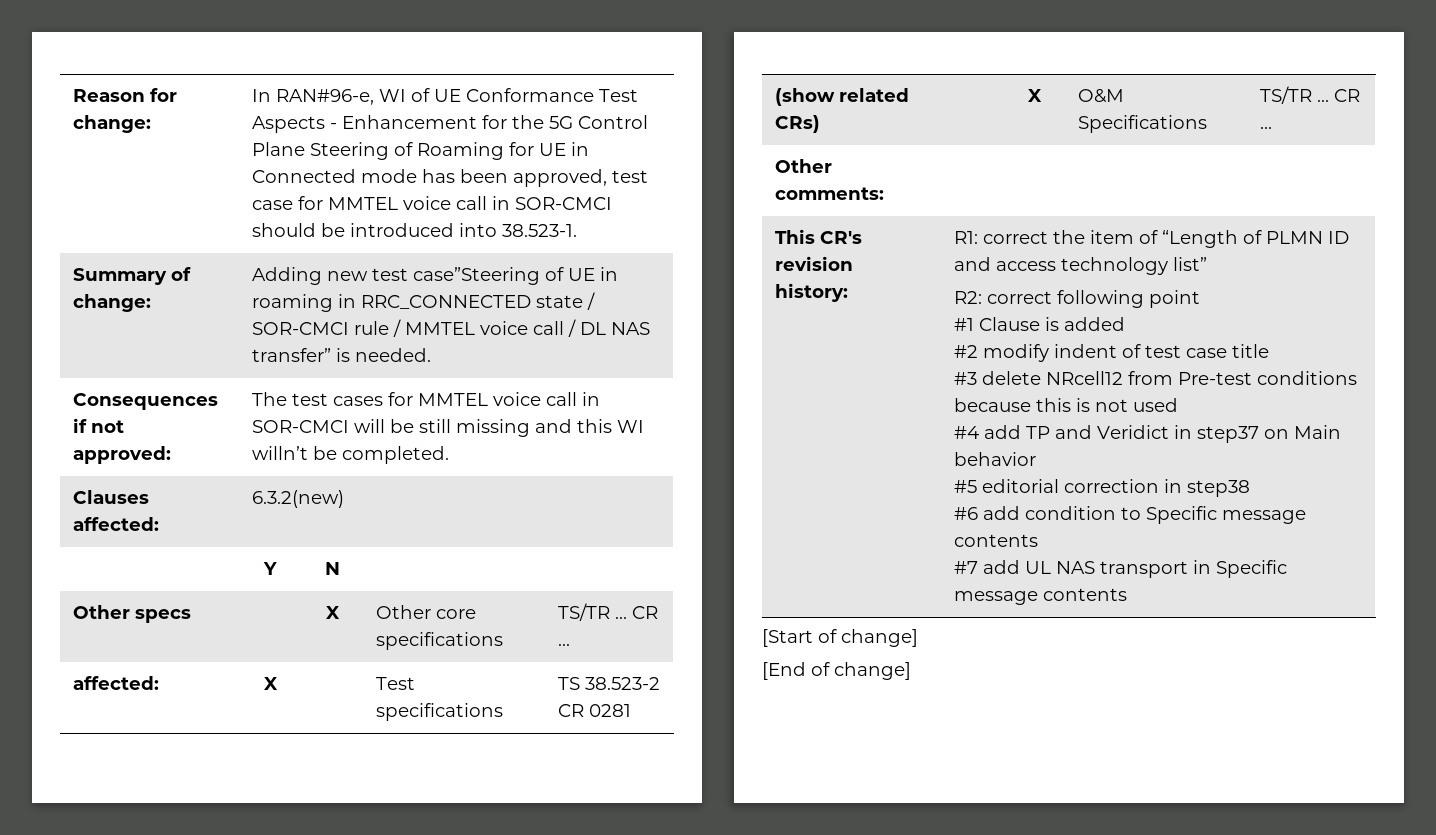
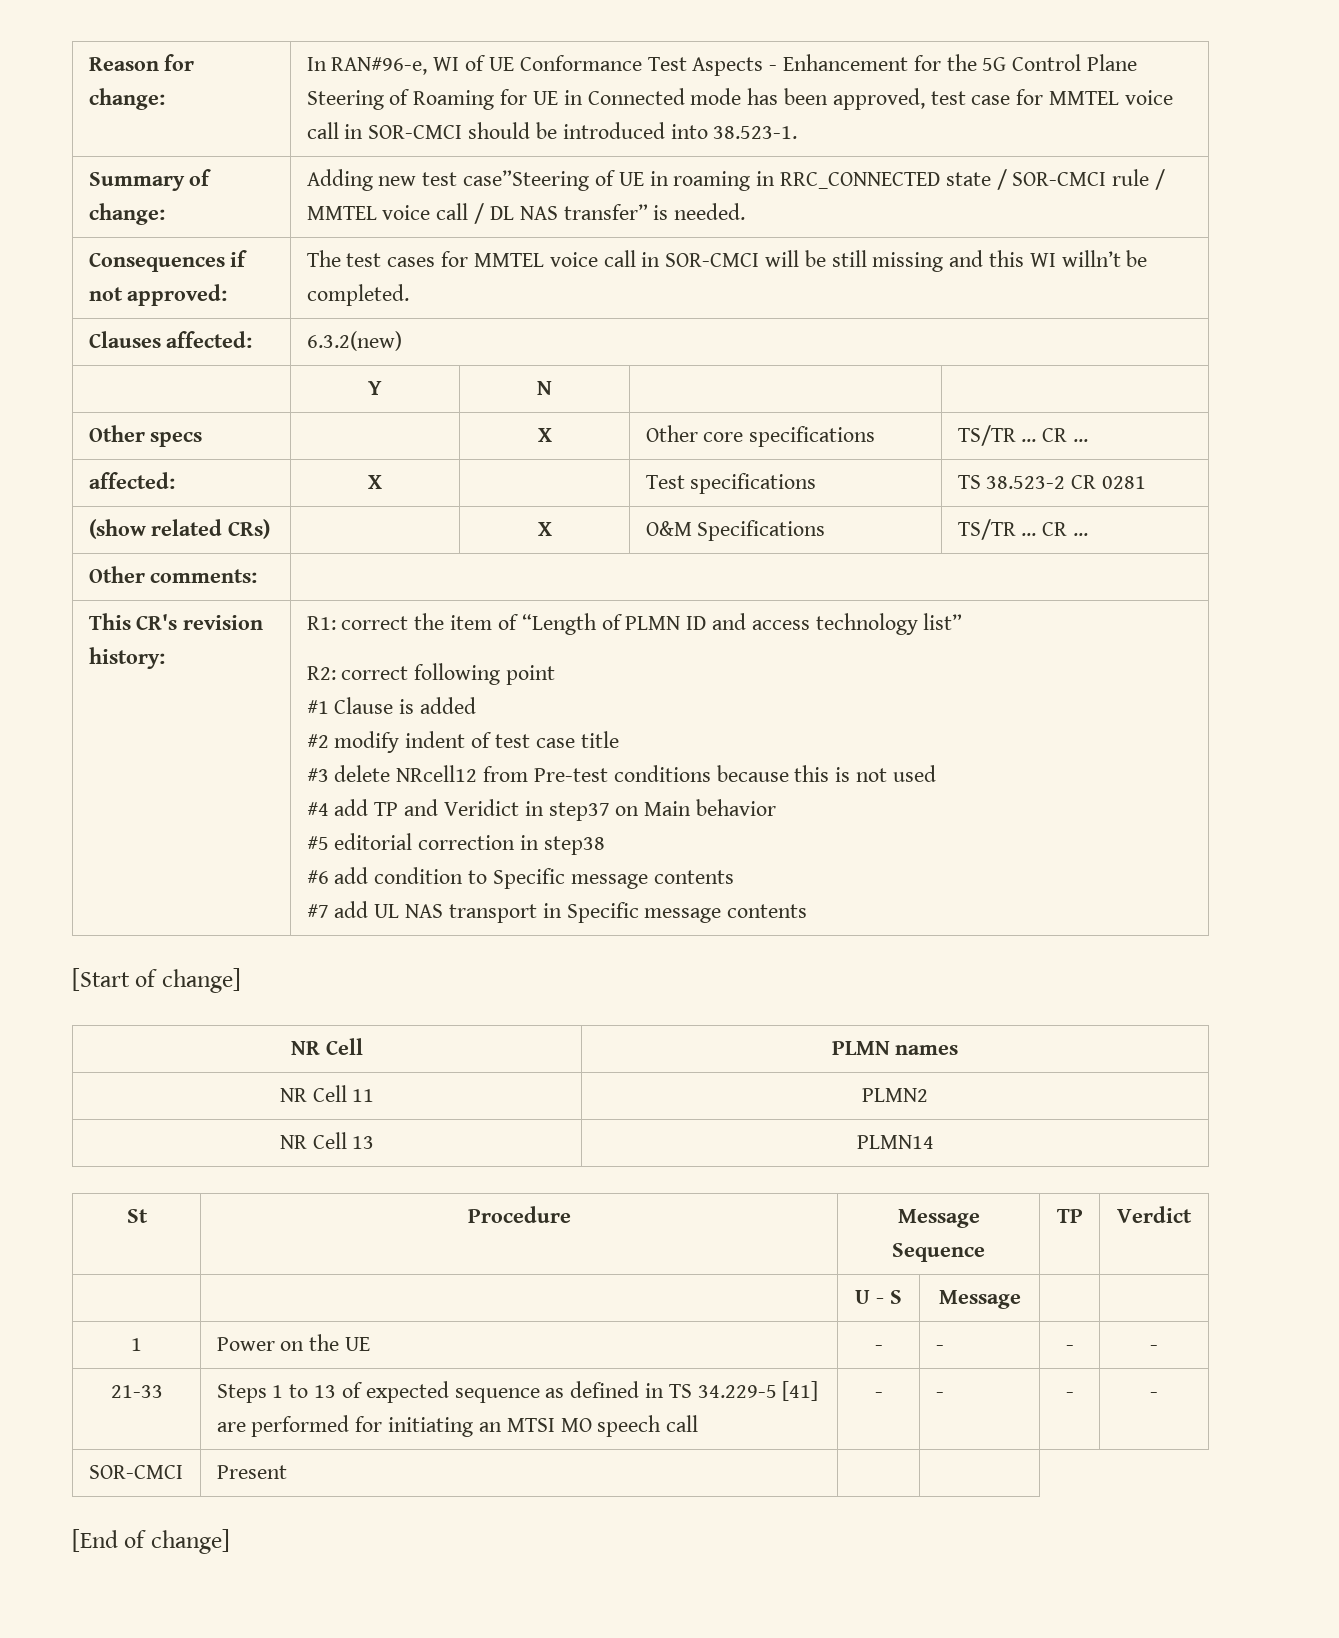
+ NR Cell | PLMN names
+ NR Cell 11 | PLMN2
+ NR Cell 13 | PLMN14
+ St | Procedure | Message Sequence | TP | Verdict
+ | | U - S | Message | |
+ 1 | Power on the UE | - | - | - | -
+ 21-33 | Steps 1 to 13 of expected sequence as defined in TS 34.229-5 [41] are performed for initiating an MTSI MO speech call | - | - | - | -
+ SOR-CMCI | Present | |

